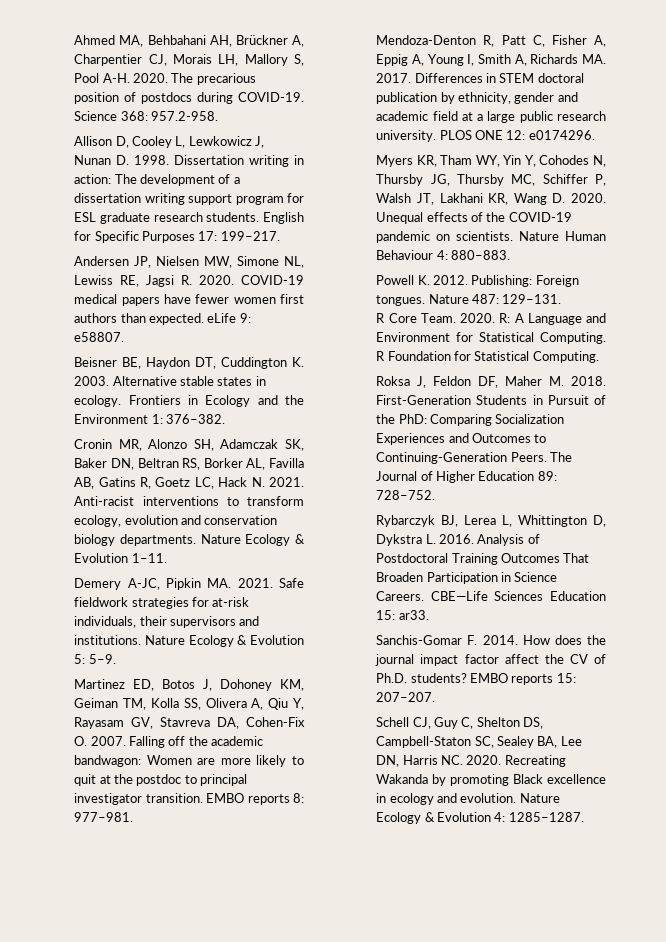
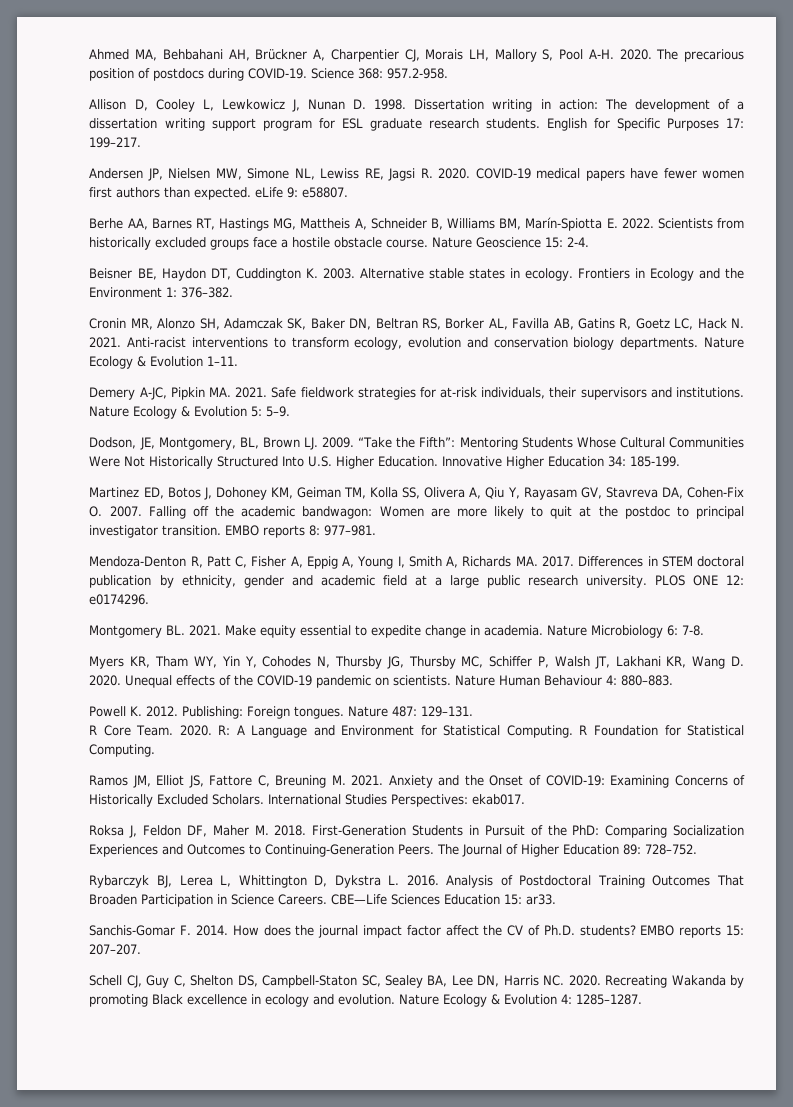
+ Berhe AA, Barnes RT, Hastings MG, Mattheis A, Schneider B, Williams BM, Marín-Spiotta E. 2022. Scientists from historically excluded groups face a hostile obstacle course. Nature Geoscience 15: 2-4.
+ Dodson, JE, Montgomery, BL, Brown LJ. 2009. “Take the Fifth”: Mentoring Students Whose Cultural Communities Were Not Historically Structured Into U.S. Higher Education. Innovative Higher Education 34: 185-199.
+ Montgomery BL. 2021. Make equity essential to expedite change in academia. Nature Microbiology 6: 7-8.
+ Ramos JM, Elliot JS, Fattore C, Breuning M. 2021. Anxiety and the Onset of COVID-19: Examining Concerns of Historically Excluded Scholars. International Studies Perspectives: ekab017.

